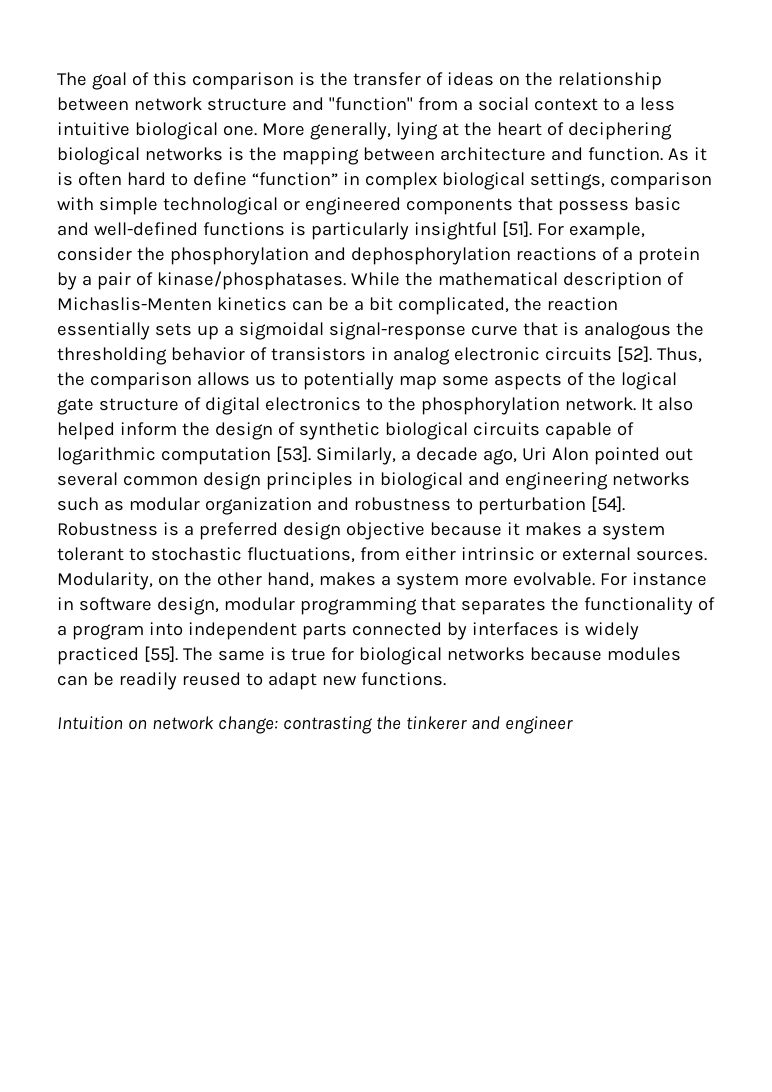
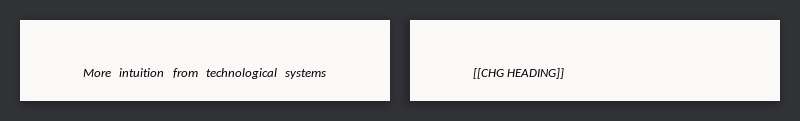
- The goal of this comparison is the transfer of ideas on the relationship between network structure and "function" from a social context to a less intuitive biological one. More generally, lying at the heart of deciphering biological networks is the mapping between architecture and function. As it is often hard to define “function” in complex biological settings, comparison with simple technological or engineered components that possess basic and well-defined functions is particularly insightful [51]. For example, consider the phosphorylation and dephosphorylation reactions of a protein by a pair of kinase/phosphatases. While the mathematical description of Michaslis-Menten kinetics can be a bit complicated, the reaction essentially sets up a sigmoidal signal-response curve that is analogous the thresholding behavior of transistors in analog electronic circuits [52]. Thus, the comparison allows us to potentially map some aspects of the logical gate structure of digital electronics to the phosphorylation network. It also helped inform the design of synthetic biological circuits capable of logarithmic computation [53]. Similarly, a decade ago, Uri Alon pointed out several common design principles in biological and engineering networks such as modular organization and robustness to perturbation [54]. Robustness is a preferred design objective because it makes a system tolerant to stochastic fluctuations, from either intrinsic or external sources. Modularity, on the other hand, makes a system more evolvable. For instance in software design, modular programming that separates the functionality of a program into independent parts connected by interfaces is widely practiced [55]. The same is true for biological networks because modules can be readily reused to adapt new functions.
- Intuition on network change: contrasting the tinkerer and engineer
+ More intuition from technological systems [[CHG HEADING]]

